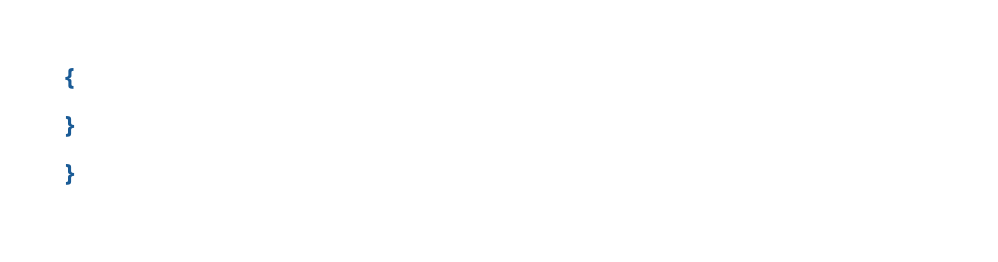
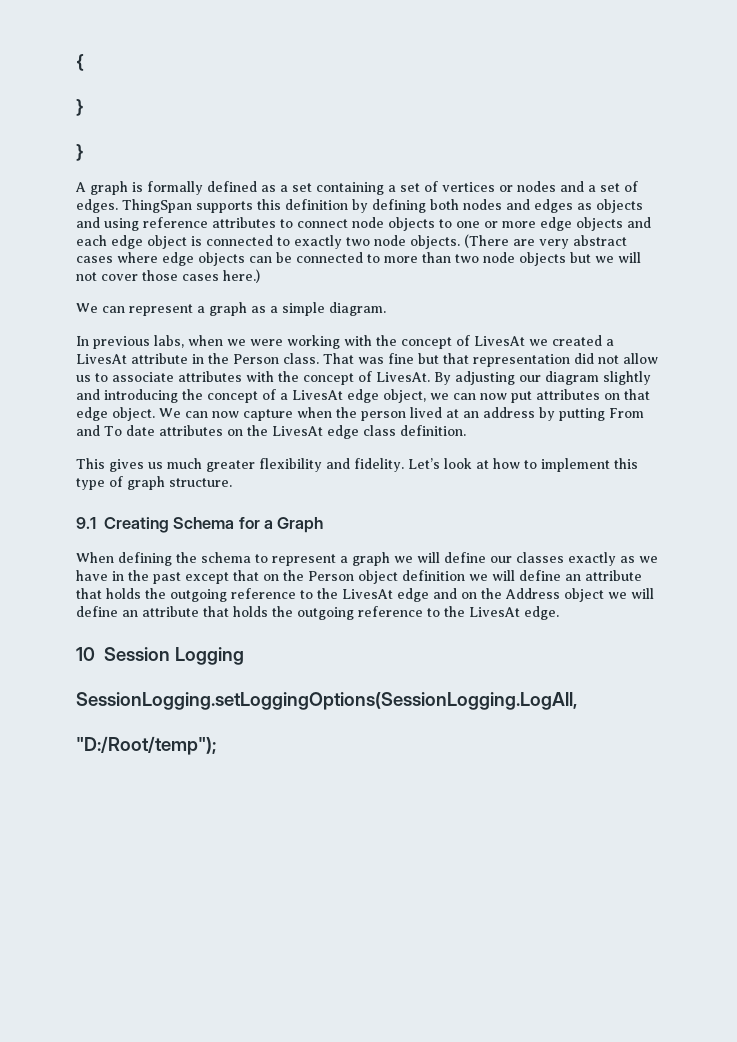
+ A graph is formally defined as a set containing a set of vertices or nodes and a set of edges. ThingSpan supports this definition by defining both nodes and edges as objects and using reference attributes to connect node objects to one or more edge objects and each edge object is connected to exactly two node objects. (There are very abstract cases where edge objects can be connected to more than two node objects but we will not cover those cases here.)
+ We can represent a graph as a simple diagram.
+ In previous labs, when we were working with the concept of LivesAt we created a LivesAt attribute in the Person class. That was fine but that representation did not allow us to associate attributes with the concept of LivesAt. By adjusting our diagram slightly and introducing the concept of a LivesAt edge object, we can now put attributes on that edge object. We can now capture when the person lived at an address by putting From and To date attributes on the LivesAt edge class definition.
+ This gives us much greater flexibility and fidelity. Let’s look at how to implement this type of graph structure.
+ 9.1 Creating Schema for a Graph
+ When defining the schema to represent a graph we will define our classes exactly as we have in the past except that on the Person object definition we will define an attribute that holds the outgoing reference to the LivesAt edge and on the Address object we will define an attribute that holds the outgoing reference to the LivesAt edge.
+ 10 Session Logging
+ SessionLogging.setLoggingOptions(SessionLogging.LogAll,
+ "D:/Root/temp");

